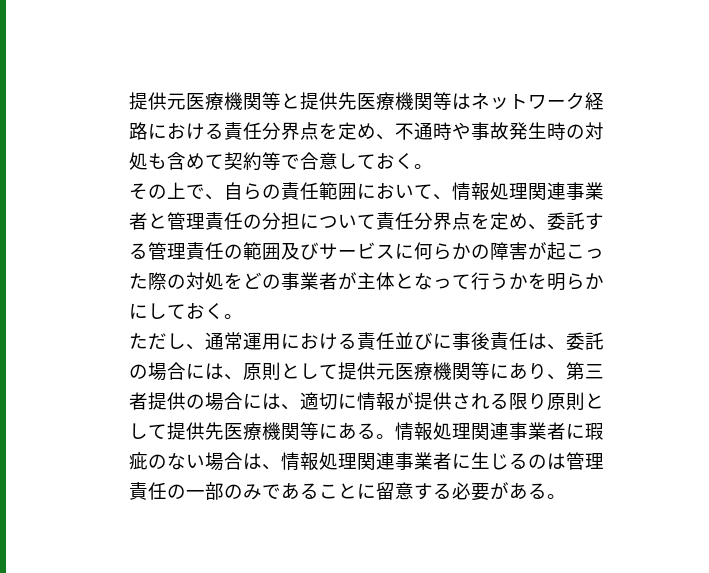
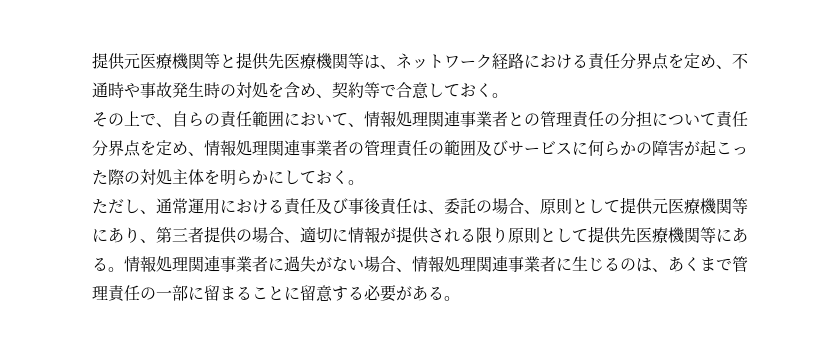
- 提供元医療機関等と提供先医療機関等はネットワーク経路における責任分界点を定め、不通時や事故発生時の対処も含めて契約等で合意しておく。
+ 提供元医療機関等と提供先医療機関等は、ネットワーク経路における責任分界点を定め、不通時や事故発生時の対処を含め、契約等で合意しておく。
- その上で、自らの責任範囲において、情報処理関連事業者と管理責任の分担について責任分界点を定め、委託する管理責任の範囲及びサービスに何らかの障害が起こった際の対処をどの事業者が主体となって行うかを明らかにしておく。
+ その上で、自らの責任範囲において、情報処理関連事業者との管理責任の分担について責任分界点を定め、情報処理関連事業者の管理責任の範囲及びサービスに何らかの障害が起こった際の対処主体を明らかにしておく。
- ただし、通常運用における責任並びに事後責任は、委託の場合には、原則として提供元医療機関等にあり、第三者提供の場合には、適切に情報が提供される限り原則として提供先医療機関等にある。
+ ただし、通常運用における責任及び事後責任は、委託の場合、原則として提供元医療機関等にあり、第三者提供の場合、適切に情報が提供される限り原則として提供先医療機関等にある。
- 情報処理関連事業者に瑕疵のない場合は、情報処理関連事業者に生じるのは管理責任の一部のみであることに留意する必要がある。
+ 情報処理関連事業者に過失がない場合、情報処理関連事業者に生じるのは、あくまで管理責任の一部に留まることに留意する必要がある。

